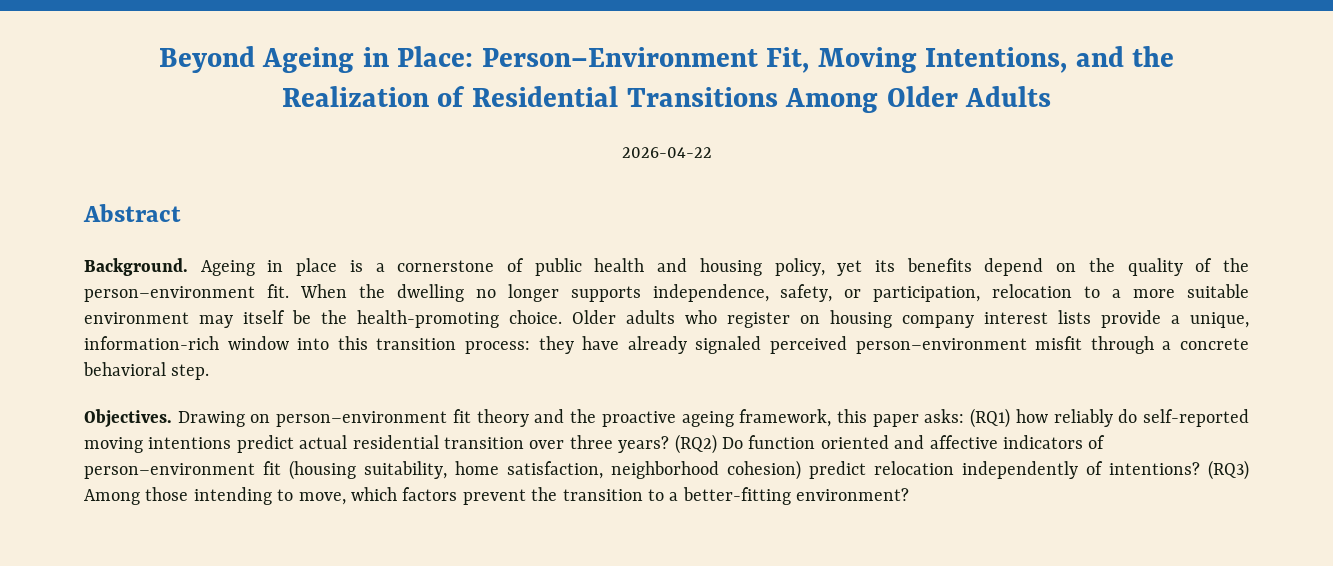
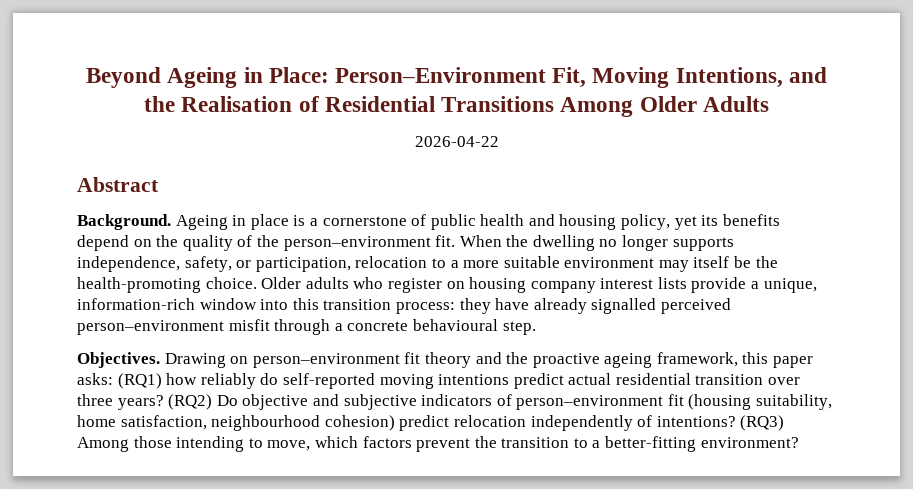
- Beyond Ageing in Place: Person–Environment Fit, Moving Intentions, and the Realization of Residential Transitions Among Older Adults
+ Beyond Ageing in Place: Person–Environment Fit, Moving Intentions, and the Realisation of Residential Transitions Among Older Adults
- Older adults who register on housing company interest lists provide a unique, information-rich window into this transition process: they have already signaled perceived person–environment misfit through a concrete behavioral step.
+ Older adults who register on housing company interest lists provide a unique, information-rich window into this transition process: they have already signalled perceived person–environment misfit through a concrete behavioural step.
- (RQ2) Do function oriented and affective indicators of person–environment fit (housing suitability, home satisfaction, neighborhood cohesion) predict relocation independently of intentions?
+ (RQ2) Do objective and subjective indicators of person–environment fit (housing suitability, home satisfaction, neighbourhood cohesion) predict relocation independently of intentions?

